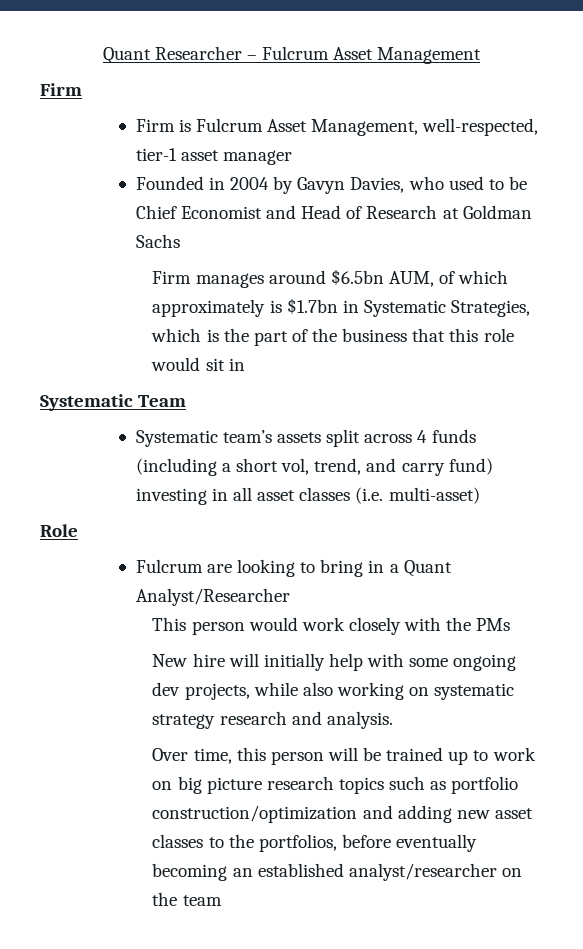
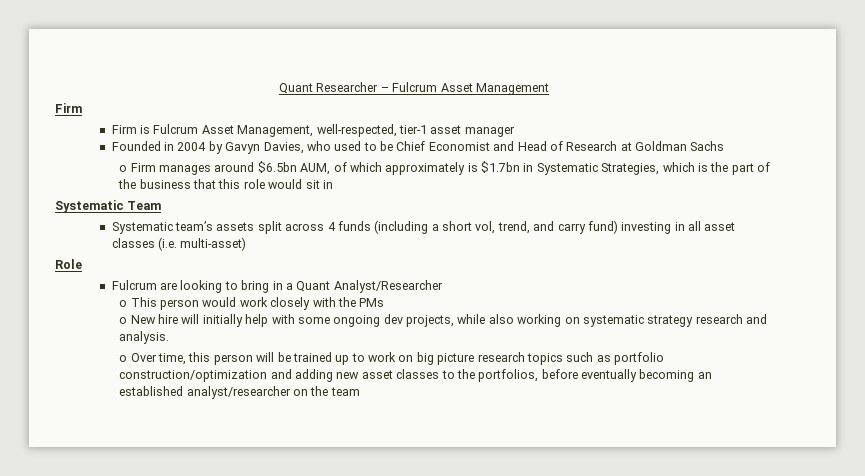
- Firm manages around $6.5bn AUM, of which approximately is $1.7bn in Systematic Strategies, which is the part of the business that this role would sit in
+ o Firm manages around $6.5bn AUM, of which approximately is $1.7bn in Systematic Strategies, which is the part of the business that this role would sit in
- This person would work closely with the PMs
+ o This person would work closely with the PMs
- New hire will initially help with some ongoing dev projects, while also working on systematic strategy research and analysis.
+ o New hire will initially help with some ongoing dev projects, while also working on systematic strategy research and analysis.
- Over time, this person will be trained up to work on big picture research topics such as portfolio construction/optimization and adding new asset classes to the portfolios, before eventually becoming an established analyst/researcher on the team
+ o Over time, this person will be trained up to work on big picture research topics such as portfolio construction/optimization and adding new asset classes to the portfolios, before eventually becoming an established analyst/researcher on the team

